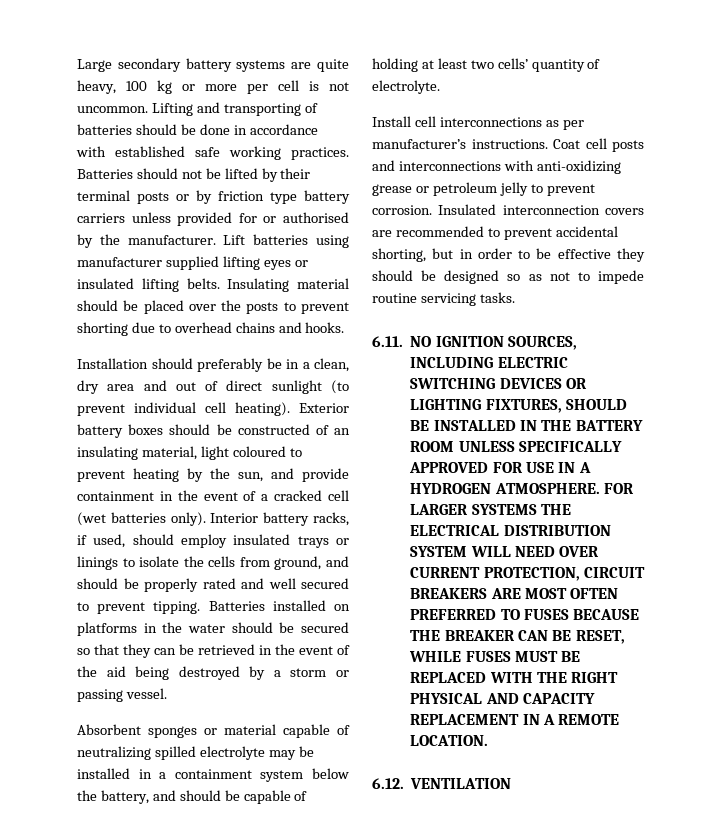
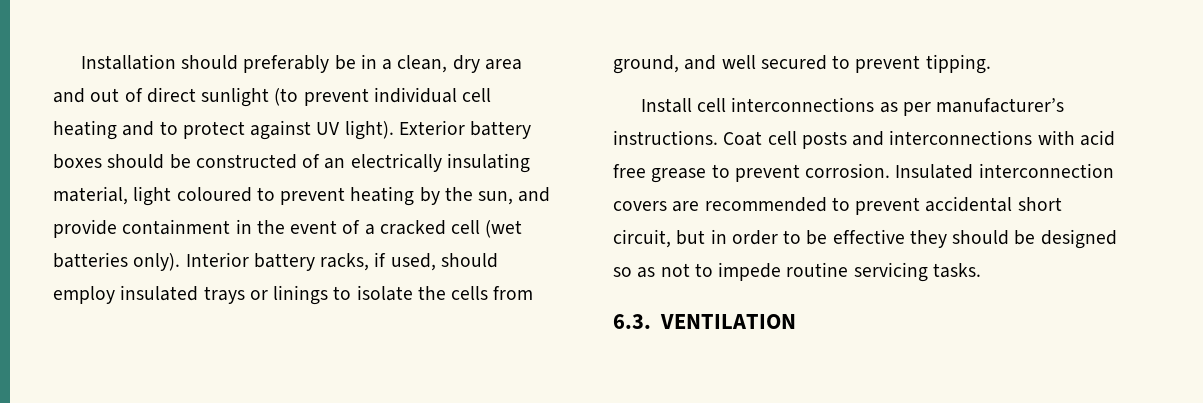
- Large secondary battery systems are quite heavy, 100 kg or more per cell is not uncommon. Lifting and transporting of batteries should be done in accordance with established safe working practices. Batteries should not be lifted by their terminal posts or by friction type battery carriers unless provided for or authorised by the manufacturer. Lift batteries using manufacturer supplied lifting eyes or insulated lifting belts. Insulating material should be placed over the posts to prevent shorting due to overhead chains and hooks.
- Installation should preferably be in a clean, dry area and out of direct sunlight (to prevent individual cell heating).
+ Installation should preferably be in a clean, dry area and out of direct sunlight (to prevent individual cell heating and to protect against UV light).
- Exterior battery boxes should be constructed of an insulating material, light coloured to prevent heating by the sun, and provide containment in the event of a cracked cell (wet batteries only).
+ Exterior battery boxes should be constructed of an electrically insulating material, light coloured to prevent heating by the sun, and provide containment in the event of a cracked cell (wet batteries only).
- Interior battery racks, if used, should employ insulated trays or linings to isolate the cells from ground, and should be properly rated and well secured to prevent tipping. Batteries installed on platforms in the water should be secured so that they can be retrieved in the event of the aid being destroyed by a storm or passing vessel.
- Absorbent sponges or material capable of neutralizing spilled electrolyte may be installed in a containment system below the battery, and should be capable of holding at least two cells’ quantity of electrolyte.
+ Interior battery racks, if used, should employ insulated trays or linings to isolate the cells from ground, and well secured to prevent tipping.
- Coat cell posts and interconnections with anti-oxidizing grease or petroleum jelly to prevent corrosion.
+ Coat cell posts and interconnections with acid free grease to prevent corrosion.
- Insulated interconnection covers are recommended to prevent accidental shorting, but in order to be effective they should be designed so as not to impede routine servicing tasks.
+ Insulated interconnection covers are recommended to prevent accidental short circuit, but in order to be effective they should be designed so as not to impede routine servicing tasks.
- 6.11. NO IGNITION SOURCES, INCLUDING ELECTRIC SWITCHING DEVICES OR LIGHTING FIXTURES, SHOULD BE INSTALLED IN THE BATTERY ROOM UNLESS SPECIFICALLY APPROVED FOR USE IN A HYDROGEN ATMOSPHERE. FOR LARGER SYSTEMS THE ELECTRICAL DISTRIBUTION SYSTEM WILL NEED OVER CURRENT PROTECTION, CIRCUIT BREAKERS ARE MOST OFTEN PREFERRED TO FUSES BECAUSE THE BREAKER CAN BE RESET, WHILE FUSES MUST BE REPLACED WITH THE RIGHT PHYSICAL AND CAPACITY REPLACEMENT IN A REMOTE LOCATION.
- 6.12. VENTILATION
+ 6.3. VENTILATION

